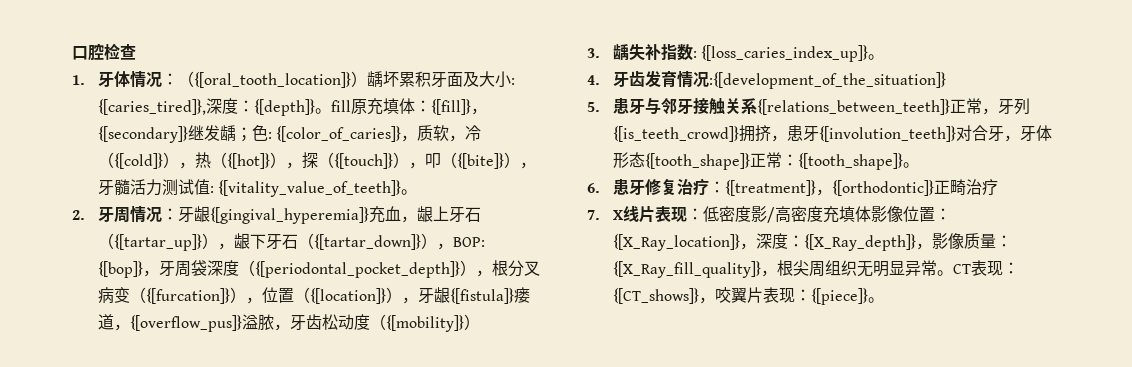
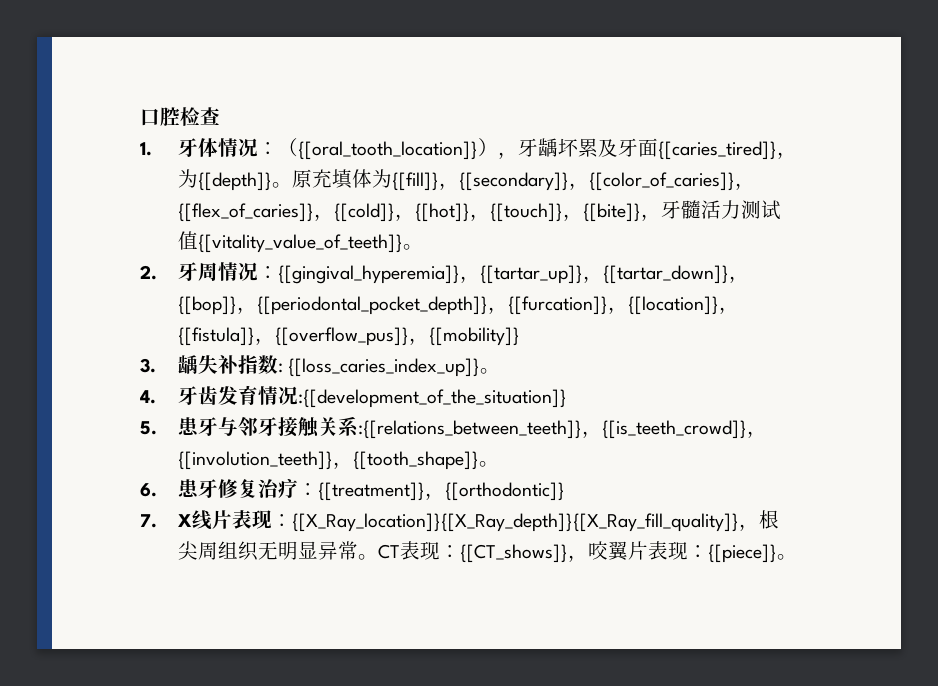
- 1.牙体情况：（{[oral_tooth_location]}）龋坏累积牙面及大小: {[caries_tired]},深度：{[depth]}。fill原充填体：{[fill]}，{[secondary]}继发龋；色: {[color_of_caries]}，质软，冷（{[cold]}），热（{[hot]}），探（{[touch]}），叩（{[bite]}），牙髓活力测试值: {[vitality_value_of_teeth]}。
+ 1.牙体情况：（{[oral_tooth_location]}），牙龋坏累及牙面{[caries_tired]}，为{[depth]}。原充填体为{[fill]}，{[secondary]}，{[color_of_caries]}，{[flex_of_caries]}，{[cold]}，{[hot]}，{[touch]}，{[bite]}，牙髓活力测试值{[vitality_value_of_teeth]}。
- 2.牙周情况：牙龈{[gingival_hyperemia]}充血，龈上牙石（{[tartar_up]}），龈下牙石（{[tartar_down]}），BOP: {[bop]}，牙周袋深度（{[periodontal_pocket_depth]}），根分叉病变（{[furcation]}），位置（{[location]}），牙龈{[fistula]}瘘道，{[overflow_pus]}溢脓，牙齿松动度（{[mobility]}）
+ 2.牙周情况：{[gingival_hyperemia]}，{[tartar_up]}，{[tartar_down]}，{[bop]}，{[periodontal_pocket_depth]}，{[furcation]}，{[location]}，{[fistula]}，{[overflow_pus]}，{[mobility]}
- 5.患牙与邻牙接触关系{[relations_between_teeth]}正常，牙列{[is_teeth_crowd]}拥挤，患牙{[involution_teeth]}对合牙，牙体形态{[tooth_shape]}正常：{[tooth_shape]}。
+ 5.患牙与邻牙接触关系:{[relations_between_teeth]}，{[is_teeth_crowd]}，{[involution_teeth]}，{[tooth_shape]}。
- 6.患牙修复治疗：{[treatment]}，{[orthodontic]}正畸治疗
+ 6.患牙修复治疗：{[treatment]}，{[orthodontic]}
- 7. X线片表现：低密度影/高密度充填体影像位置：{[X_Ray_location]}，深度：{[X_Ray_depth]}，影像质量：{[X_Ray_fill_quality]}，根尖周组织无明显异常。
+ 7. X线片表现：{[X_Ray_location]}{[X_Ray_depth]}{[X_Ray_fill_quality]}，根尖周组织无明显异常。

